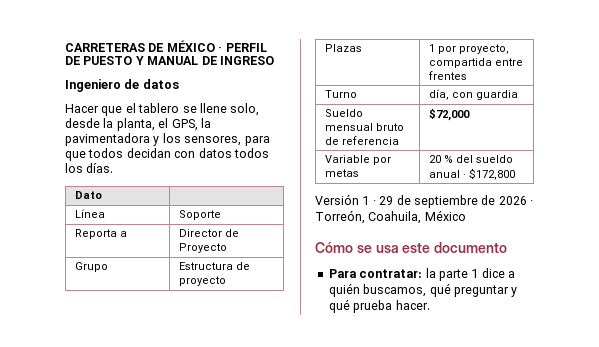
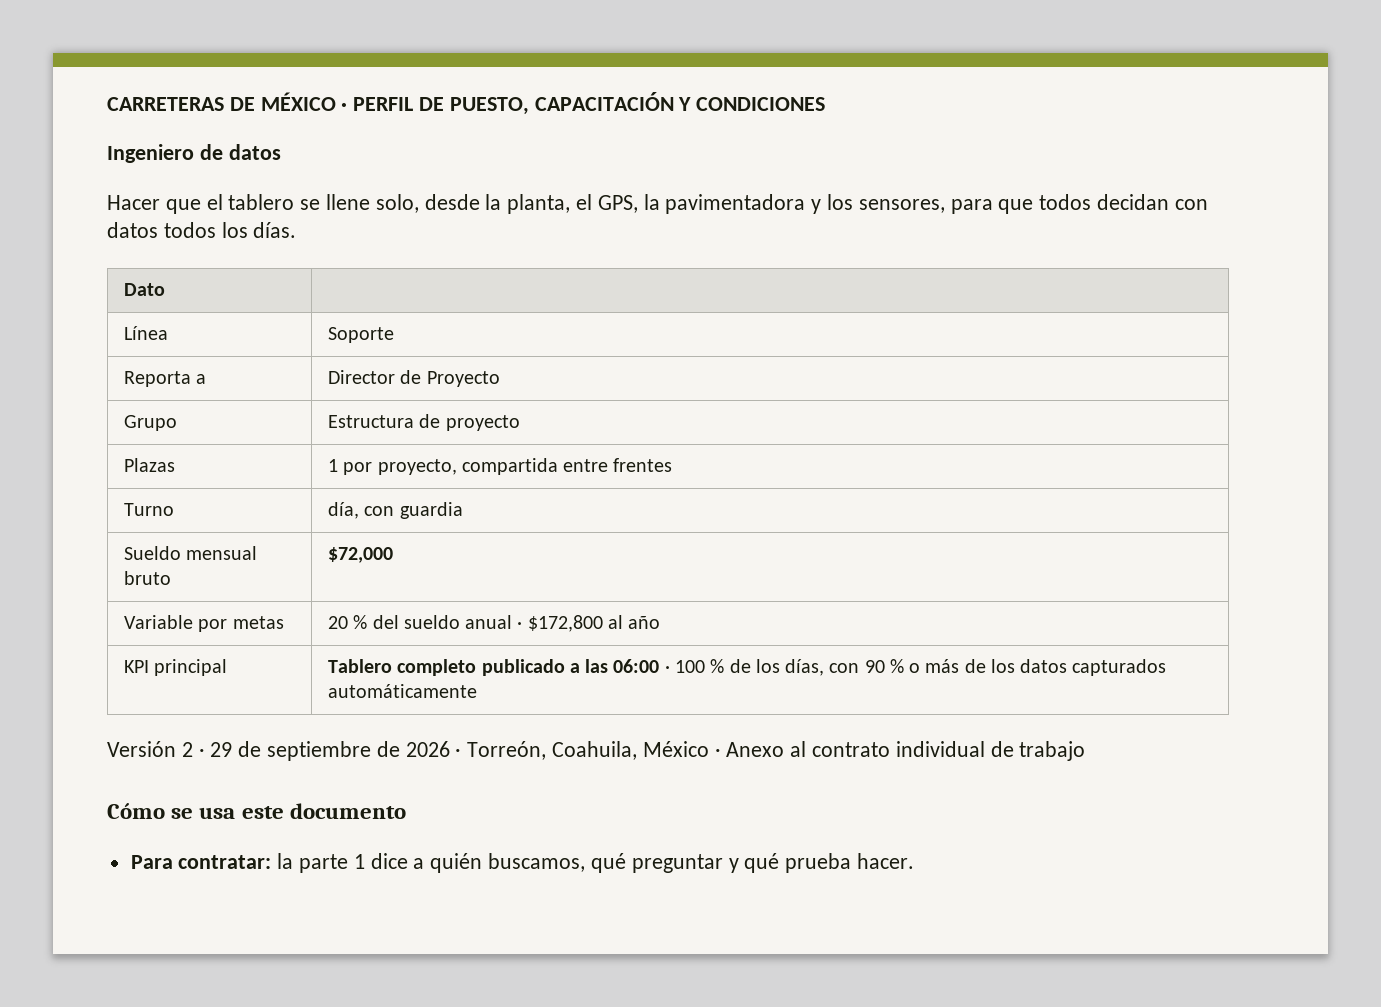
- CARRETERAS DE MÉXICO · PERFIL DE PUESTO Y MANUAL DE INGRESO
+ CARRETERAS DE MÉXICO · PERFIL DE PUESTO, CAPACITACIÓN Y CONDICIONES
- Sueldo mensual bruto de referencia | $72,000
+ Sueldo mensual bruto | $72,000
- Variable por metas | 20 % del sueldo anual · $172,800
+ Variable por metas | 20 % del sueldo anual · $172,800 al año
+ KPI principal | Tablero completo publicado a las 06:00 · 100 % de los días, con 90 % o más de los datos capturados automáticamente
- Versión 1 · 29 de septiembre de 2026 · Torreón, Coahuila, México
+ Versión 2 · 29 de septiembre de 2026 · Torreón, Coahuila, México · Anexo al contrato individual de trabajo

